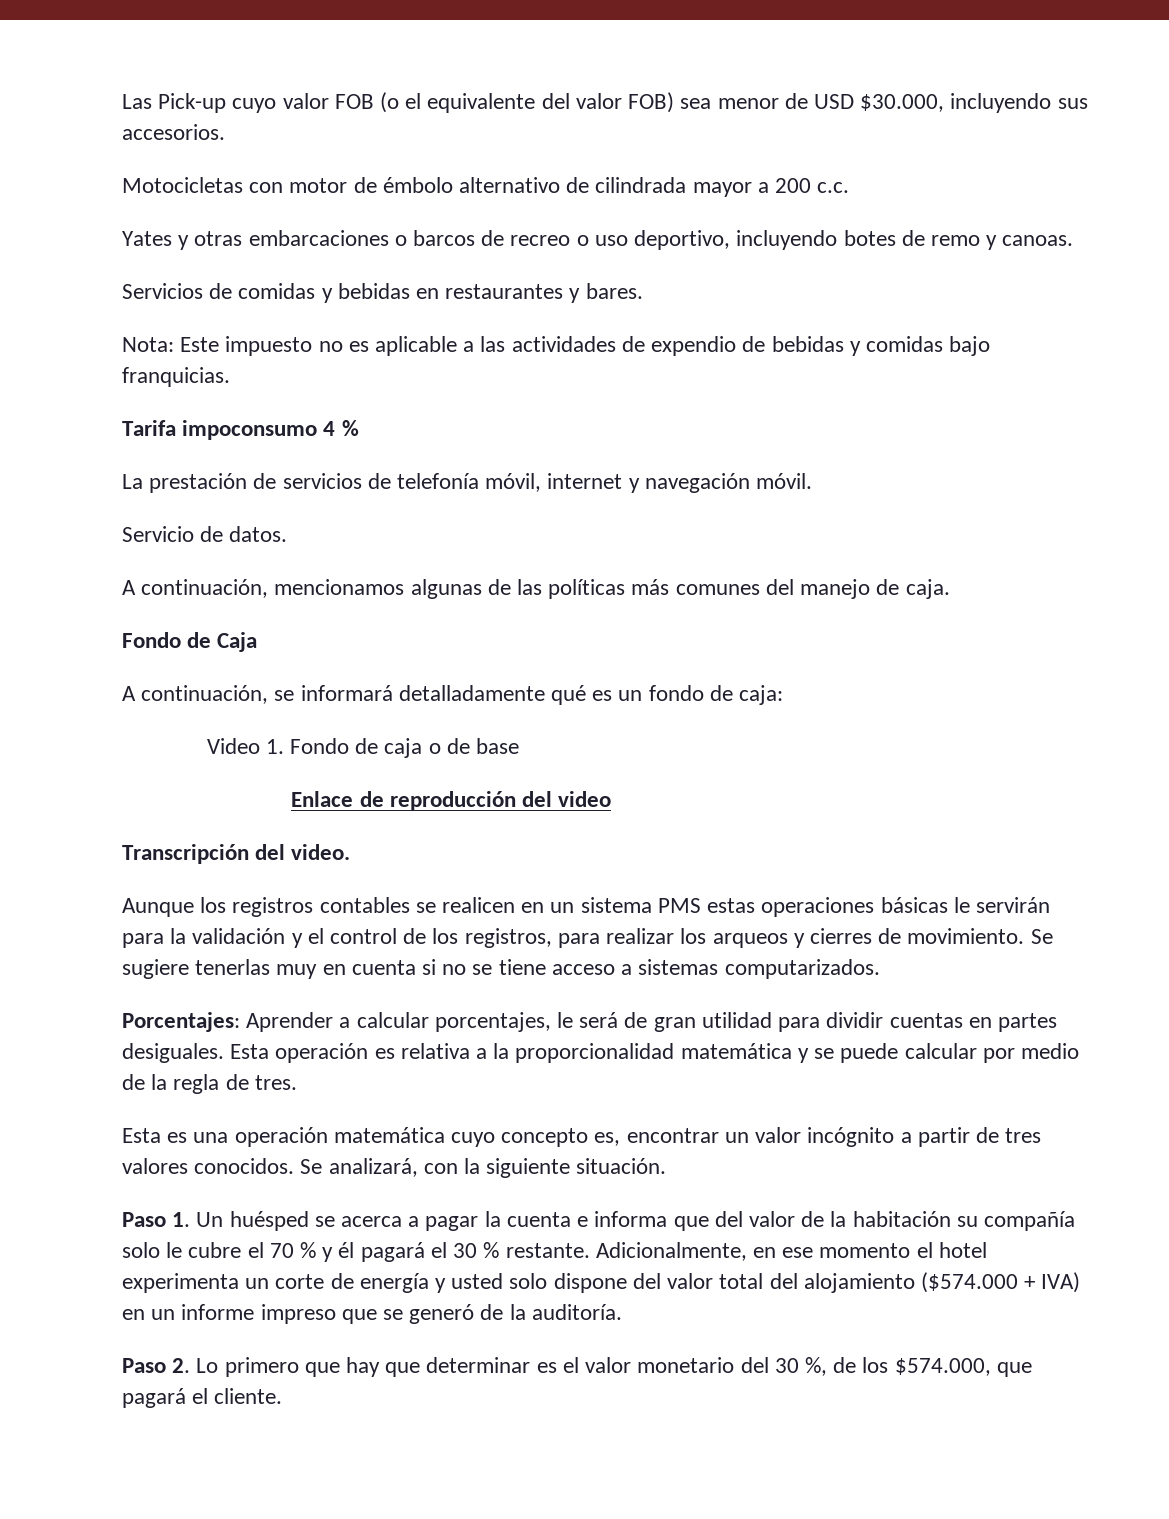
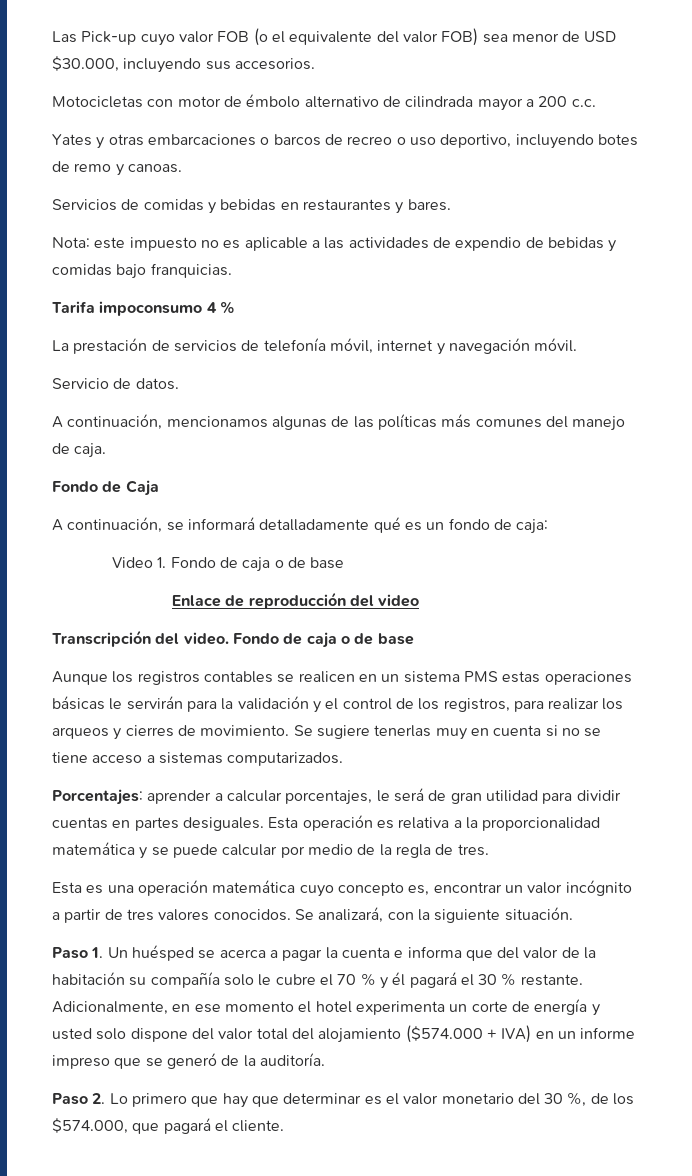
- Nota: Este impuesto no es aplicable a las actividades de expendio de bebidas y comidas bajo franquicias.
+ Nota: este impuesto no es aplicable a las actividades de expendio de bebidas y comidas bajo franquicias.
- Transcripción del video.
+ Transcripción del video. Fondo de caja o de base
- Porcentajes: Aprender a calcular porcentajes, le será de gran utilidad para dividir cuentas en partes desiguales.
+ Porcentajes: aprender a calcular porcentajes, le será de gran utilidad para dividir cuentas en partes desiguales.

